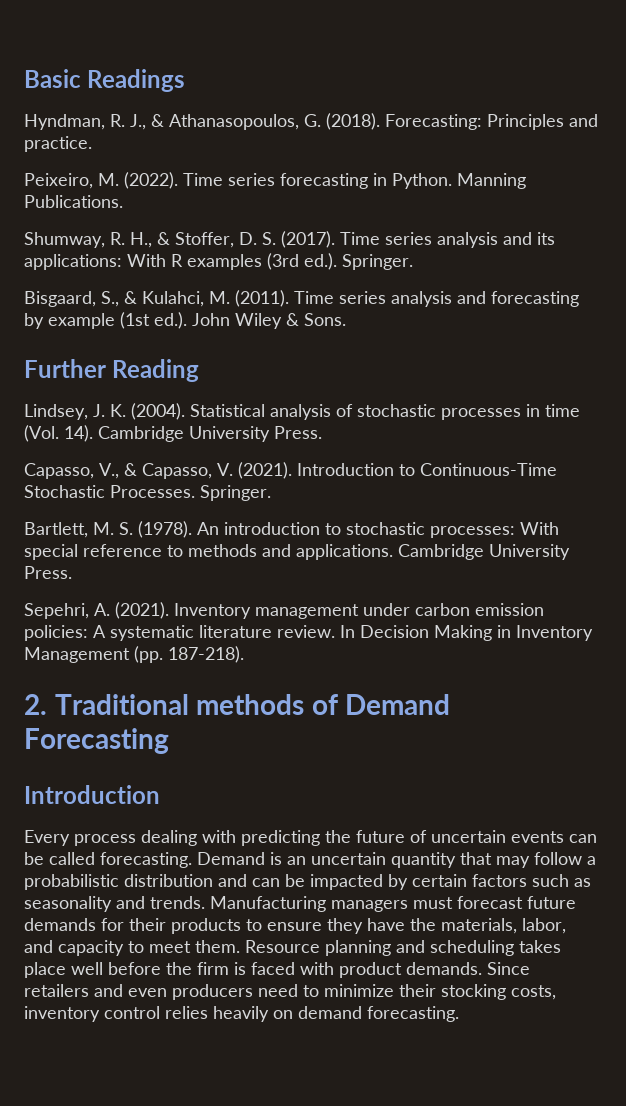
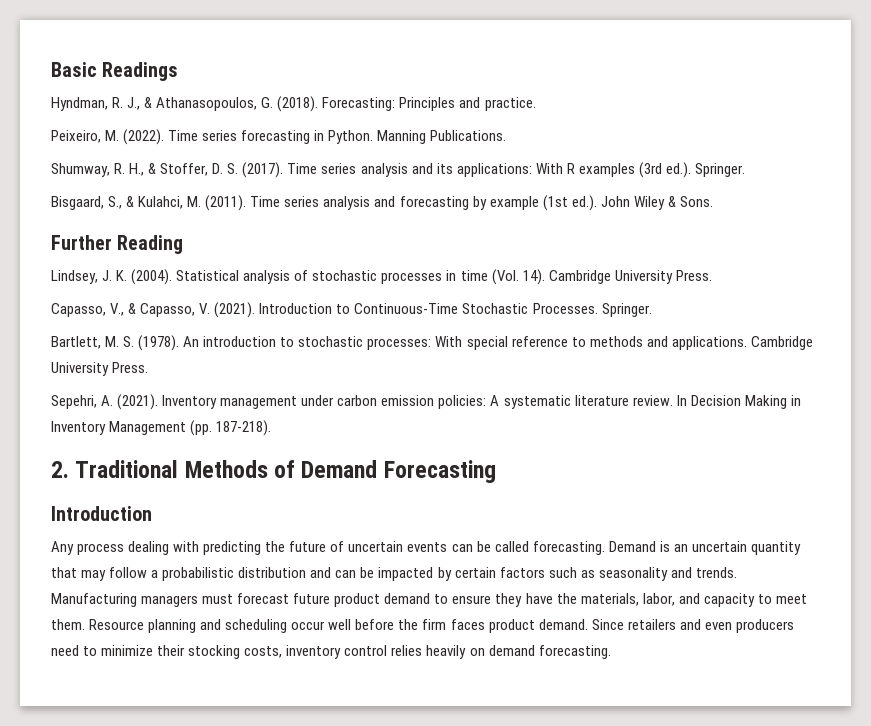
- 2. Traditional methods of Demand Forecasting
+ 2. Traditional Methods of Demand Forecasting
- Every process dealing with predicting the future of uncertain events can be called forecasting.
+ Any process dealing with predicting the future of uncertain events can be called forecasting.
- Manufacturing managers must forecast future demands for their products to ensure they have the materials, labor, and capacity to meet them.
+ Manufacturing managers must forecast future product demand to ensure they have the materials, labor, and capacity to meet them.
- Resource planning and scheduling takes place well before the firm is faced with product demands.
+ Resource planning and scheduling occur well before the firm faces product demand.

